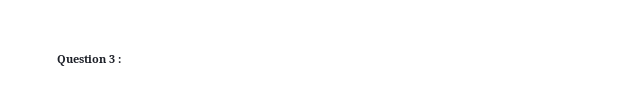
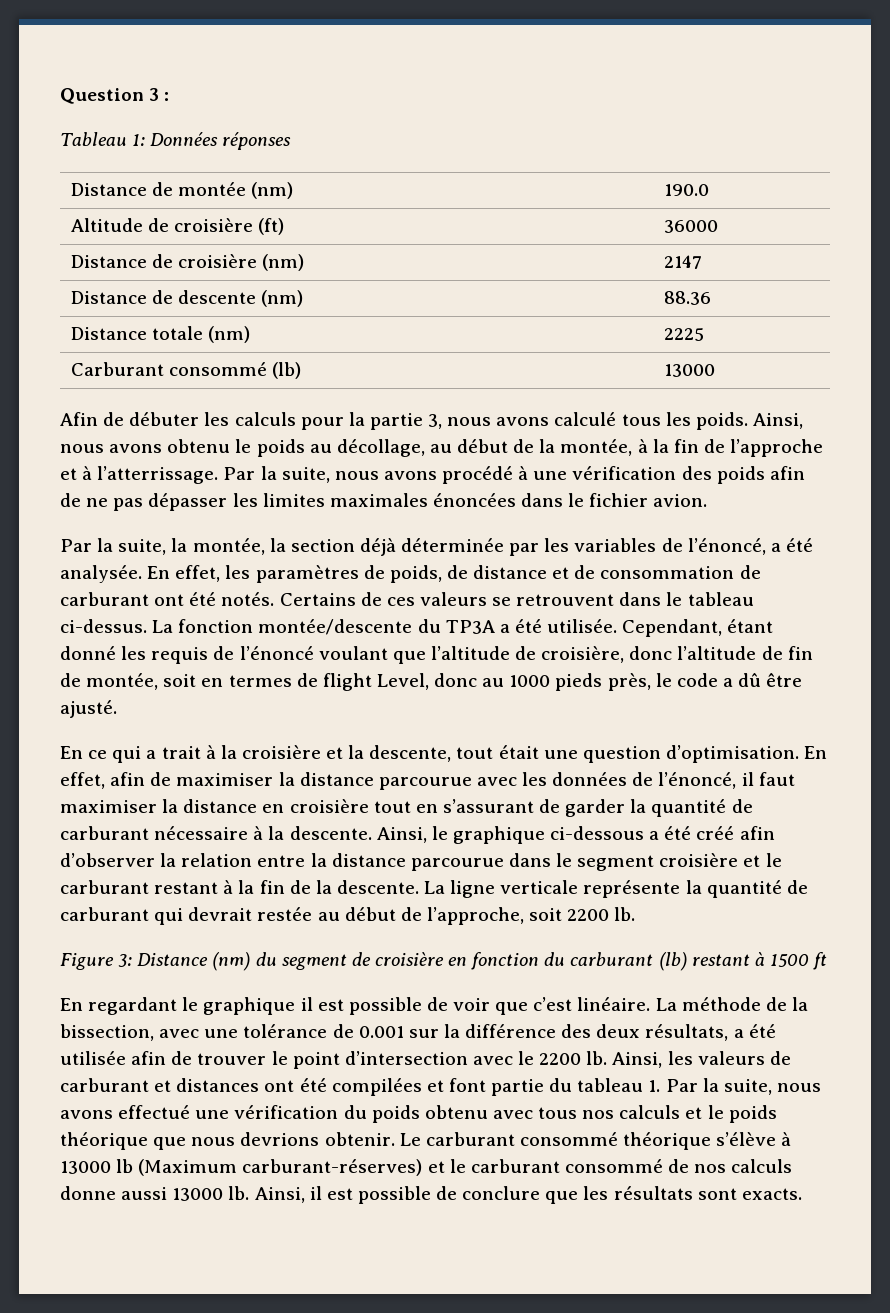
+ Tableau 1: Données réponses
+ Distance de montée (nm) | 190.0
+ Altitude de croisière (ft) | 36000
+ Distance de croisière (nm) | 2147
+ Distance de descente (nm) | 88.36
+ Distance totale (nm) | 2225
+ Carburant consommé (lb) | 13000
+ Afin de débuter les calculs pour la partie 3, nous avons calculé tous les poids. Ainsi, nous avons obtenu le poids au décollage, au début de la montée, à la fin de l’approche et à l’atterrissage. Par la suite, nous avons procédé à une vérification des poids afin de ne pas dépasser les limites maximales énoncées dans le fichier avion.
+ Par la suite, la montée, la section déjà déterminée par les variables de l’énoncé, a été analysée. En effet, les paramètres de poids, de distance et de consommation de carburant ont été notés. Certains de ces valeurs se retrouvent dans le tableau ci-dessus. La fonction montée/descente du TP3A a été utilisée. Cependant, étant donné les requis de l’énoncé voulant que l’altitude de croisière, donc l’altitude de fin de montée, soit en termes de flight Level, donc au 1000 pieds près, le code a dû être ajusté.
+ En ce qui a trait à la croisière et la descente, tout était une question d’optimisation. En effet, afin de maximiser la distance parcourue avec les données de l’énoncé, il faut maximiser la distance en croisière tout en s’assurant de garder la quantité de carburant nécessaire à la descente. Ainsi, le graphique ci-dessous a été créé afin d’observer la relation entre la distance parcourue dans le segment croisière et le carburant restant à la fin de la descente. La ligne verticale représente la quantité de carburant qui devrait restée au début de l’approche, soit 2200 lb.
+ Figure 3: Distance (nm) du segment de croisière en fonction du carburant (lb) restant à 1500 ft
+ En regardant le graphique il est possible de voir que c’est linéaire. La méthode de la bissection, avec une tolérance de 0.001 sur la différence des deux résultats, a été utilisée afin de trouver le point d’intersection avec le 2200 lb. Ainsi, les valeurs de carburant et distances ont été compilées et font partie du tableau 1. Par la suite, nous avons effectué une vérification du poids obtenu avec tous nos calculs et le poids théorique que nous devrions obtenir. Le carburant consommé théorique s’élève à 13000 lb (Maximum carburant-réserves) et le carburant consommé de nos calculs donne aussi 13000 lb. Ainsi, il est possible de conclure que les résultats sont exacts.

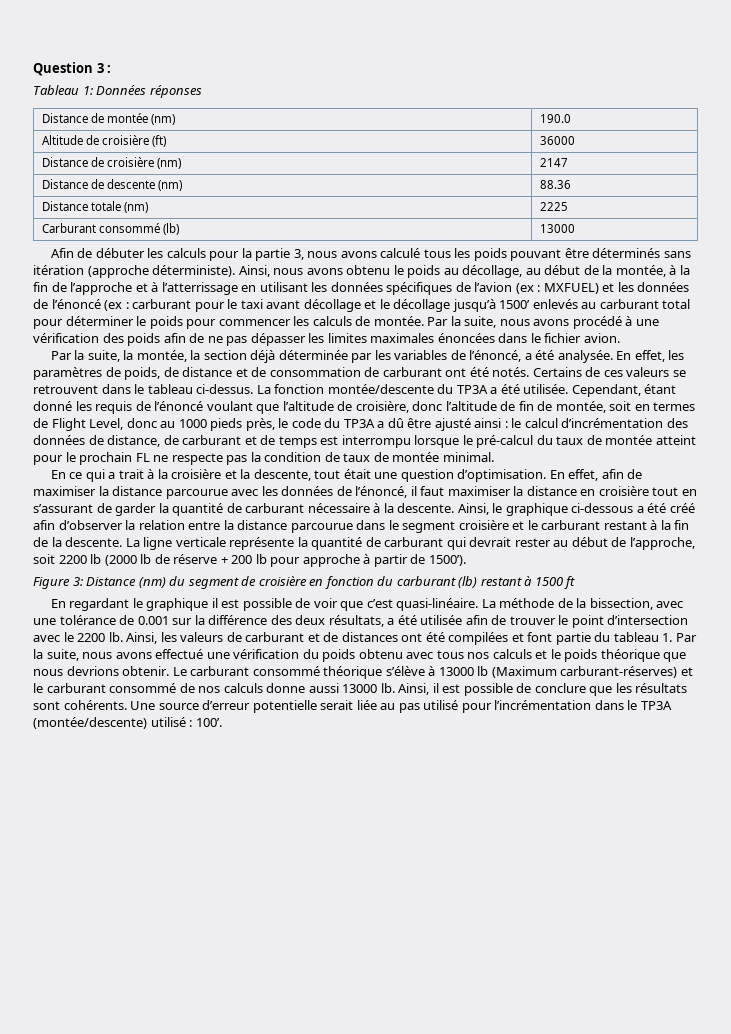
- Afin de débuter les calculs pour la partie 3, nous avons calculé tous les poids.
+ Afin de débuter les calculs pour la partie 3, nous avons calculé tous les poids pouvant être déterminés sans itération (approche déterministe).
- Ainsi, nous avons obtenu le poids au décollage, au début de la montée, à la fin de l’approche et à l’atterrissage.
+ Ainsi, nous avons obtenu le poids au décollage, au début de la montée, à la fin de l’approche et à l’atterrissage en utilisant les données spécifiques de l’avion (ex : MXFUEL) et les données de l’énoncé (ex : carburant pour le taxi avant décollage et le décollage jusqu’à 1500’ enlevés au carburant total pour déterminer le poids pour commencer les calculs de montée.
- Cependant, étant donné les requis de l’énoncé voulant que l’altitude de croisière, donc l’altitude de fin de montée, soit en termes de flight Level, donc au 1000 pieds près, le code a dû être ajusté.
+ Cependant, étant donné les requis de l’énoncé voulant que l’altitude de croisière, donc l’altitude de fin de montée, soit en termes de Flight Level, donc au 1000 pieds près, le code du TP3A a dû être ajusté ainsi : le calcul d’incrémentation des données de distance, de carburant et de temps est interrompu lorsque le pré-calcul du taux de montée atteint pour le prochain FL ne respecte pas la condition de taux de montée minimal.
- La ligne verticale représente la quantité de carburant qui devrait restée au début de l’approche, soit 2200 lb.
+ La ligne verticale représente la quantité de carburant qui devrait rester au début de l’approche, soit 2200 lb (2000 lb de réserve + 200 lb pour approche à partir de 1500’).
- En regardant le graphique il est possible de voir que c’est linéaire.
+ En regardant le graphique il est possible de voir que c’est quasi-linéaire.
- Ainsi, les valeurs de carburant et distances ont été compilées et font partie du tableau 1. Par la suite, nous avons effectué une vérification du poids obtenu avec tous nos calculs et le poids théorique que nous devrions obtenir.
+ Ainsi, les valeurs de carburant et de distances ont été compilées et font partie du tableau 1. Par la suite, nous avons effectué une vérification du poids obtenu avec tous nos calculs et le poids théorique que nous devrions obtenir.
- Ainsi, il est possible de conclure que les résultats sont exacts.
+ Ainsi, il est possible de conclure que les résultats sont cohérents. Une source d’erreur potentielle serait liée au pas utilisé pour l’incrémentation dans le TP3A (montée/descente) utilisé : 100’.

